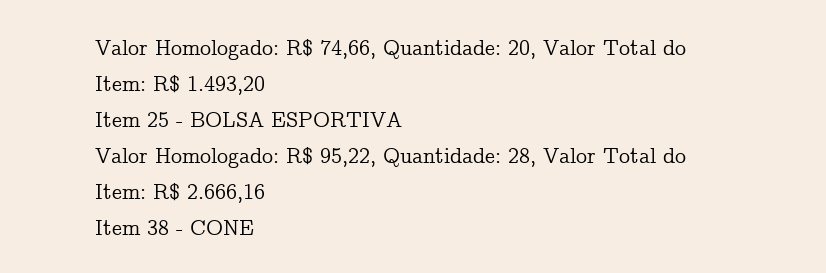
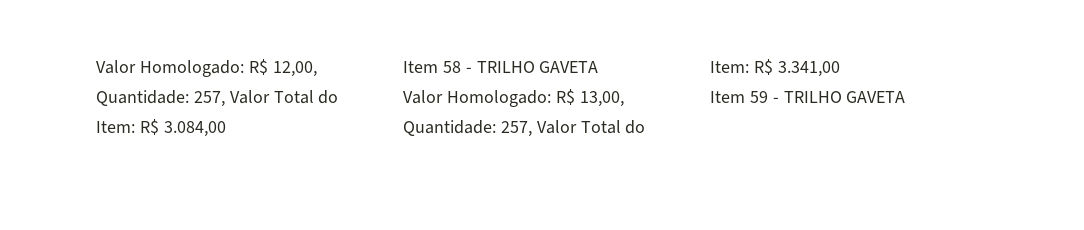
- Valor Homologado: R$ 74,66, Quantidade: 20, Valor Total do Item: R$ 1.493,20
- Item 25 - BOLSA ESPORTIVA
- Valor Homologado: R$ 95,22, Quantidade: 28, Valor Total do Item: R$ 2.666,16
- Item 38 - CONE
+ Valor Homologado: R$ 12,00, Quantidade: 257, Valor Total do Item: R$ 3.084,00
+ Item 58 - TRILHO GAVETA
+ Valor Homologado: R$ 13,00, Quantidade: 257, Valor Total do Item: R$ 3.341,00
+ Item 59 - TRILHO GAVETA

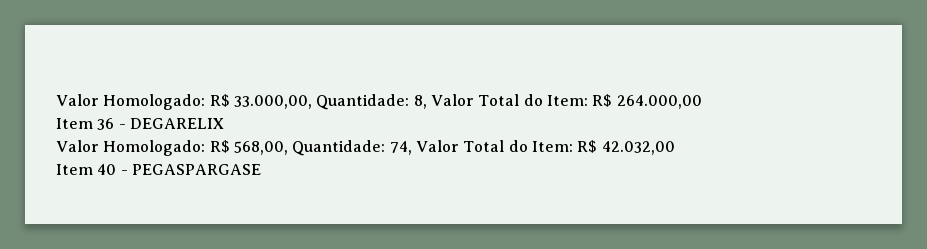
- Valor Homologado: R$ 12,00, Quantidade: 257, Valor Total do Item: R$ 3.084,00
- Item 58 - TRILHO GAVETA
- Valor Homologado: R$ 13,00, Quantidade: 257, Valor Total do Item: R$ 3.341,00
- Item 59 - TRILHO GAVETA
+ Valor Homologado: R$ 33.000,00, Quantidade: 8, Valor Total do Item: R$ 264.000,00
+ Item 36 - DEGARELIX
+ Valor Homologado: R$ 568,00, Quantidade: 74, Valor Total do Item: R$ 42.032,00
+ Item 40 - PEGASPARGASE

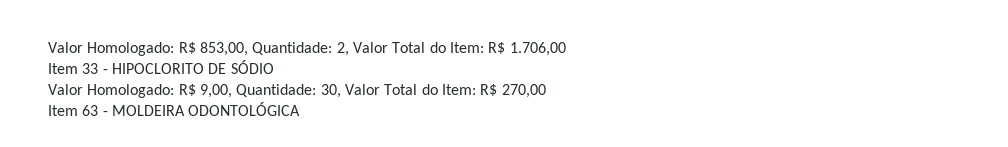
- Valor Homologado: R$ 33.000,00, Quantidade: 8, Valor Total do Item: R$ 264.000,00
- Item 36 - DEGARELIX
- Valor Homologado: R$ 568,00, Quantidade: 74, Valor Total do Item: R$ 42.032,00
- Item 40 - PEGASPARGASE
+ Valor Homologado: R$ 853,00, Quantidade: 2, Valor Total do Item: R$ 1.706,00
+ Item 33 - HIPOCLORITO DE SÓDIO
+ Valor Homologado: R$ 9,00, Quantidade: 30, Valor Total do Item: R$ 270,00
+ Item 63 - MOLDEIRA ODONTOLÓGICA

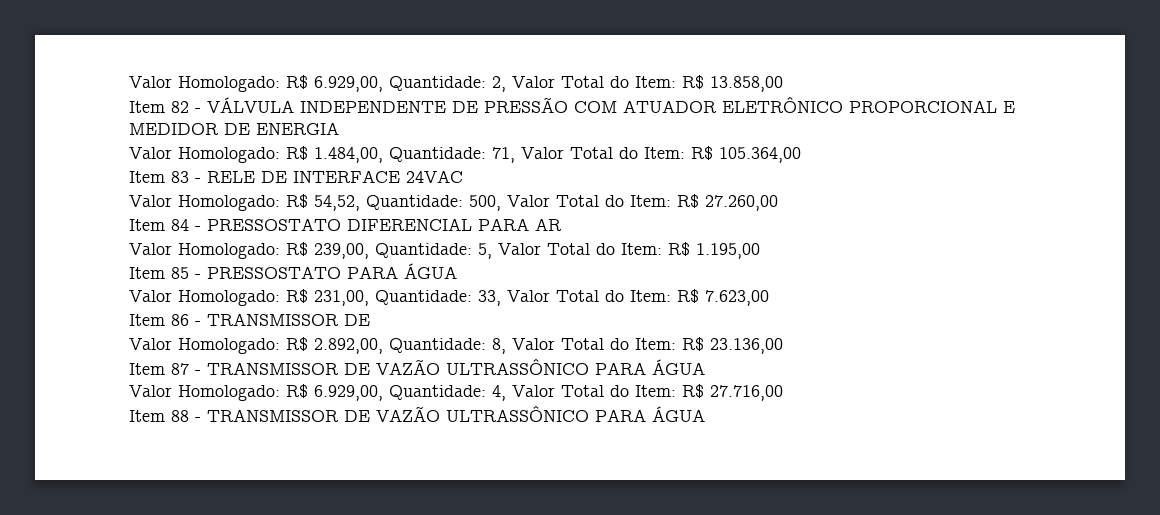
- Valor Homologado: R$ 853,00, Quantidade: 2, Valor Total do Item: R$ 1.706,00
- Item 33 - HIPOCLORITO DE SÓDIO
- Valor Homologado: R$ 9,00, Quantidade: 30, Valor Total do Item: R$ 270,00
- Item 63 - MOLDEIRA ODONTOLÓGICA
+ Valor Homologado: R$ 6.929,00, Quantidade: 2, Valor Total do Item: R$ 13.858,00
+ Item 82 - VÁLVULA INDEPENDENTE DE PRESSÃO COM ATUADOR ELETRÔNICO PROPORCIONAL E MEDIDOR DE ENERGIA
+ Valor Homologado: R$ 1.484,00, Quantidade: 71, Valor Total do Item: R$ 105.364,00
+ Item 83 - RELE DE INTERFACE 24VAC
+ Valor Homologado: R$ 54,52, Quantidade: 500, Valor Total do Item: R$ 27.260,00
+ Item 84 - PRESSOSTATO DIFERENCIAL PARA AR
+ Valor Homologado: R$ 239,00, Quantidade: 5, Valor Total do Item: R$ 1.195,00
+ Item 85 - PRESSOSTATO PARA ÁGUA
+ Valor Homologado: R$ 231,00, Quantidade: 33, Valor Total do Item: R$ 7.623,00
+ Item 86 - TRANSMISSOR DE
+ Valor Homologado: R$ 2.892,00, Quantidade: 8, Valor Total do Item: R$ 23.136,00
+ Item 87 - TRANSMISSOR DE VAZÃO ULTRASSÔNICO PARA ÁGUA
+ Valor Homologado: R$ 6.929,00, Quantidade: 4, Valor Total do Item: R$ 27.716,00
+ Item 88 - TRANSMISSOR DE VAZÃO ULTRASSÔNICO PARA ÁGUA

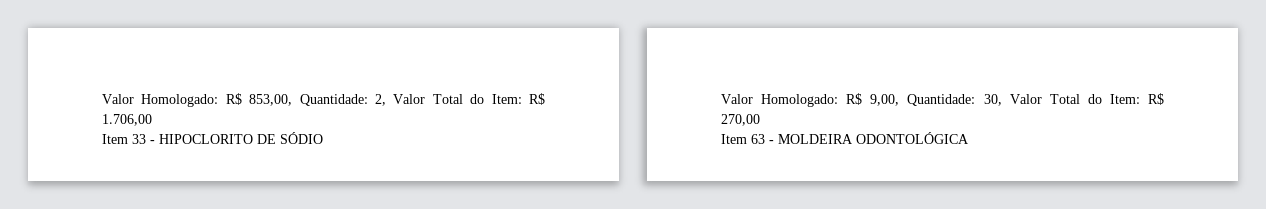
- Valor Homologado: R$ 6.929,00, Quantidade: 2, Valor Total do Item: R$ 13.858,00
- Item 82 - VÁLVULA INDEPENDENTE DE PRESSÃO COM ATUADOR ELETRÔNICO PROPORCIONAL E MEDIDOR DE ENERGIA
- Valor Homologado: R$ 1.484,00, Quantidade: 71, Valor Total do Item: R$ 105.364,00
- Item 83 - RELE DE INTERFACE 24VAC
- Valor Homologado: R$ 54,52, Quantidade: 500, Valor Total do Item: R$ 27.260,00
- Item 84 - PRESSOSTATO DIFERENCIAL PARA AR
- Valor Homologado: R$ 239,00, Quantidade: 5, Valor Total do Item: R$ 1.195,00
- Item 85 - PRESSOSTATO PARA ÁGUA
- Valor Homologado: R$ 231,00, Quantidade: 33, Valor Total do Item: R$ 7.623,00
- Item 86 - TRANSMISSOR DE
- Valor Homologado: R$ 2.892,00, Quantidade: 8, Valor Total do Item: R$ 23.136,00
- Item 87 - TRANSMISSOR DE VAZÃO ULTRASSÔNICO PARA ÁGUA
- Valor Homologado: R$ 6.929,00, Quantidade: 4, Valor Total do Item: R$ 27.716,00
- Item 88 - TRANSMISSOR DE VAZÃO ULTRASSÔNICO PARA ÁGUA
+ Valor Homologado: R$ 853,00, Quantidade: 2, Valor Total do Item: R$ 1.706,00
+ Item 33 - HIPOCLORITO DE SÓDIO
+ Valor Homologado: R$ 9,00, Quantidade: 30, Valor Total do Item: R$ 270,00
+ Item 63 - MOLDEIRA ODONTOLÓGICA

